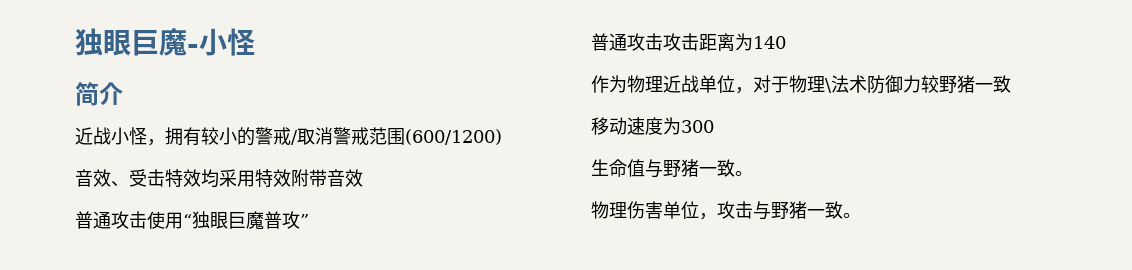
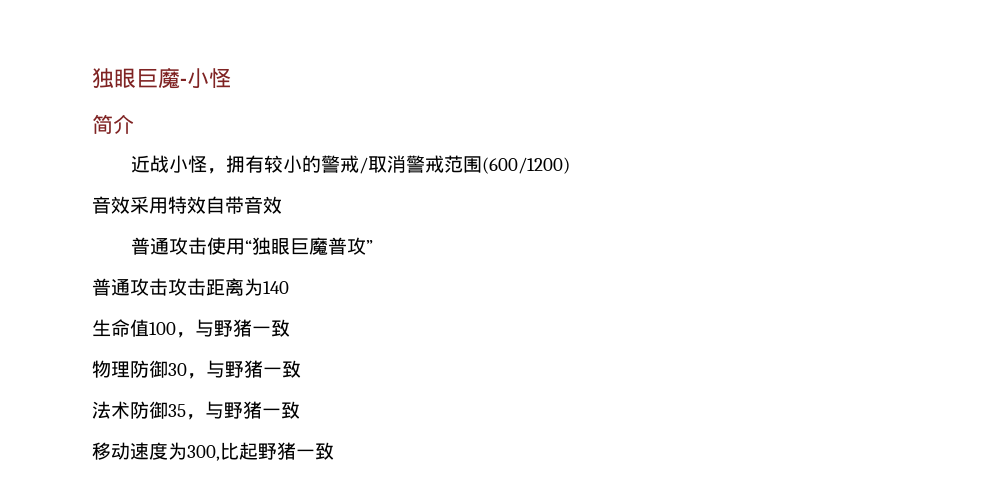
- 音效、受击特效均采用特效附带音效
+ 音效采用特效自带音效
- 作为物理近战单位，对于物理\法术防御力较野猪一致
+ 生命值100，与野猪一致
+ 物理防御30，与野猪一致
+ 法术防御35，与野猪一致
- 移动速度为300
- 生命值与野猪一致。
- 物理伤害单位，攻击与野猪一致。
+ 移动速度为300,比起野猪一致

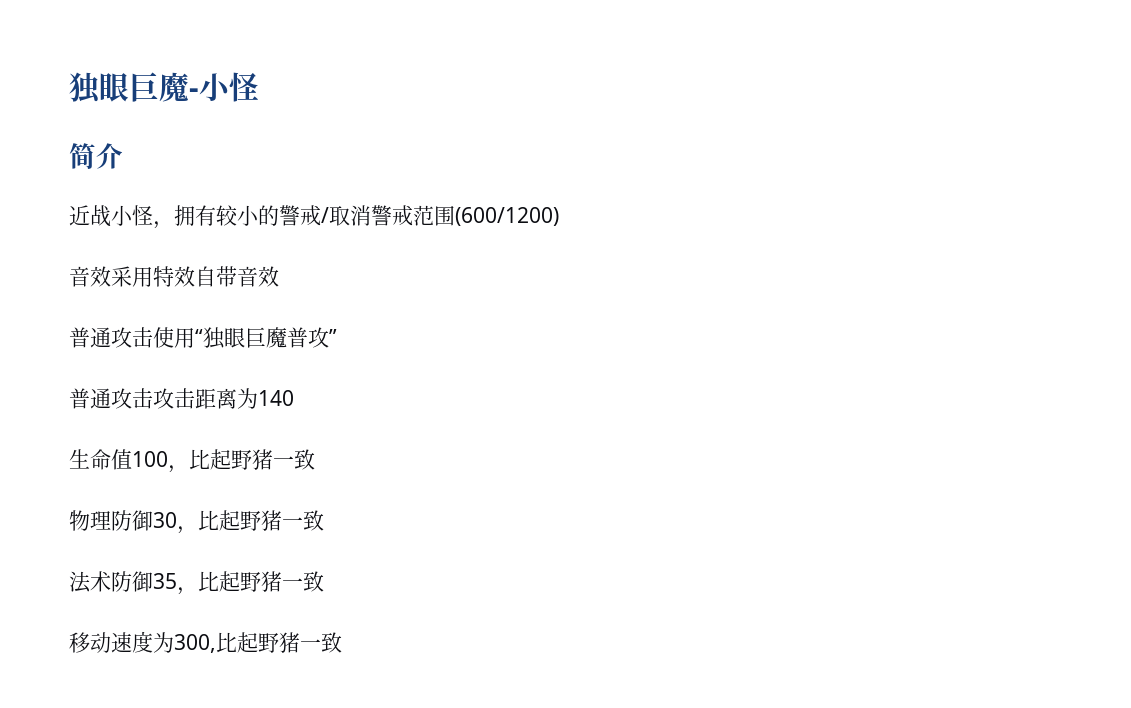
- 生命值100，与野猪一致
+ 生命值100，比起野猪一致
- 物理防御30，与野猪一致
+ 物理防御30，比起野猪一致
- 法术防御35，与野猪一致
+ 法术防御35，比起野猪一致

